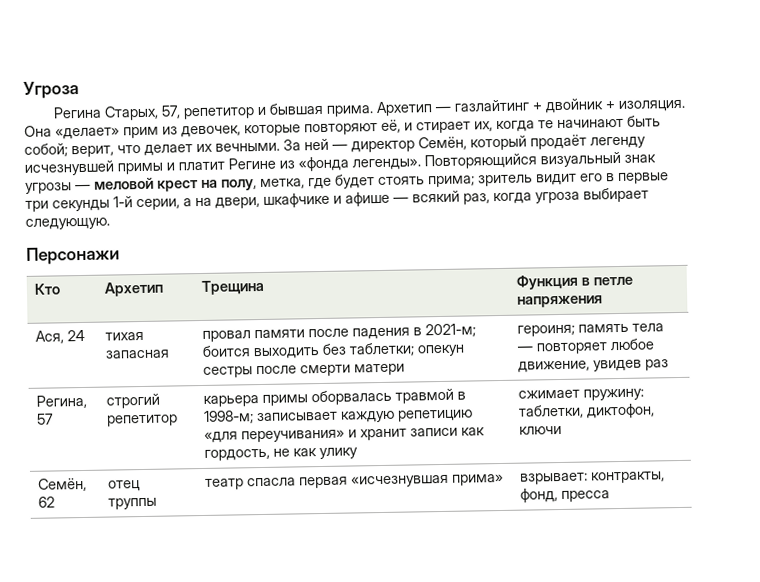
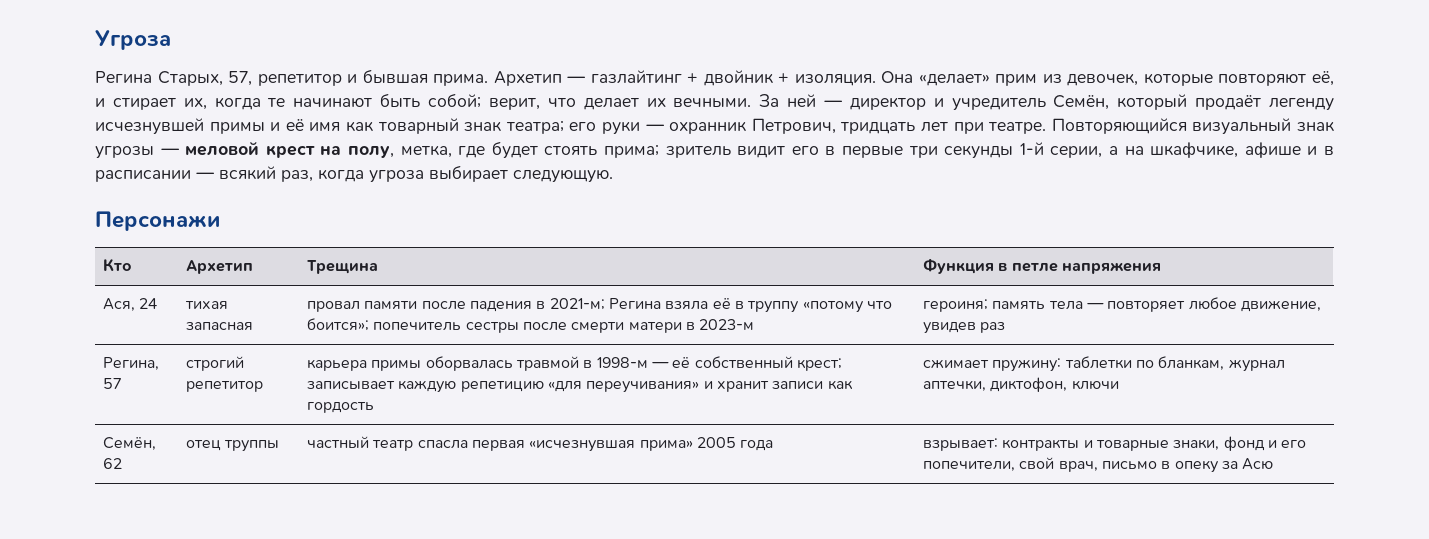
- За ней — директор Семён, который продаёт легенду исчезнувшей примы и платит Регине из «фонда легенды».
+ За ней — директор и учредитель Семён, который продаёт легенду исчезнувшей примы и её имя как товарный знак театра; его руки — охранник Петрович, тридцать лет при театре.
- Повторяющийся визуальный знак угрозы — меловой крест на полу, метка, где будет стоять прима; зритель видит его в первые три секунды 1-й серии, а на двери, шкафчике и афише — всякий раз, когда угроза выбирает следующую.
+ Повторяющийся визуальный знак угрозы — меловой крест на полу, метка, где будет стоять прима; зритель видит его в первые три секунды 1-й серии, а на шкафчике, афише и в расписании — всякий раз, когда угроза выбирает следующую.
- Ася, 24 | тихая запасная | провал памяти после падения в 2021-м; боится выходить без таблетки; опекун сестры после смерти матери | героиня; память тела — повторяет любое движение, увидев раз
+ Ася, 24 | тихая запасная | провал памяти после падения в 2021-м; Регина взяла её в труппу «потому что боится»; попечитель сестры после смерти матери в 2023-м | героиня; память тела — повторяет любое движение, увидев раз
- Регина, 57 | строгий репетитор | карьера примы оборвалась травмой в 1998-м; записывает каждую репетицию «для переучивания» и хранит записи как гордость, не как улику | сжимает пружину: таблетки, диктофон, ключи
+ Регина, 57 | строгий репетитор | карьера примы оборвалась травмой в 1998-м — её собственный крест; записывает каждую репетицию «для переучивания» и хранит записи как гордость | сжимает пружину: таблетки по бланкам, журнал аптечки, диктофон, ключи
- Семён, 62 | отец труппы | театр спасла первая «исчезнувшая прима» | взрывает: контракты, фонд, пресса
+ Семён, 62 | отец труппы | частный театр спасла первая «исчезнувшая прима» 2005 года | взрывает: контракты и товарные знаки, фонд и его попечители, свой врач, письмо в опеку за Асю

